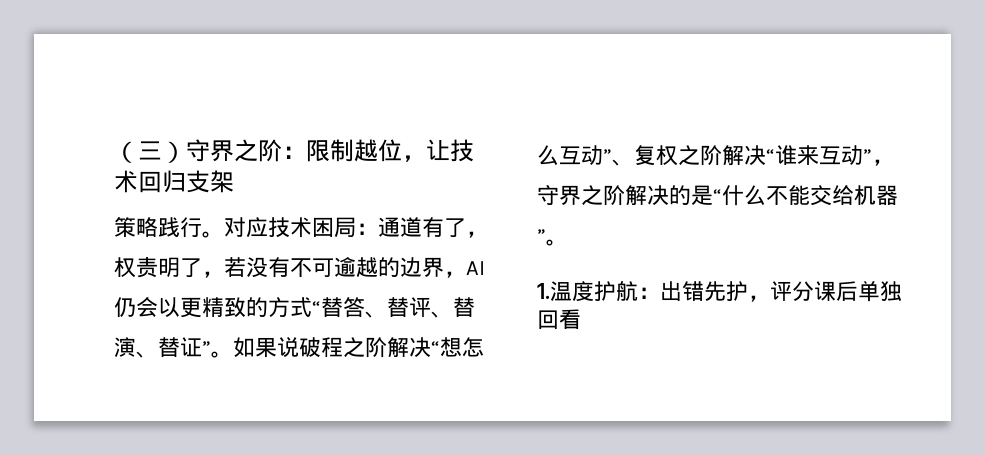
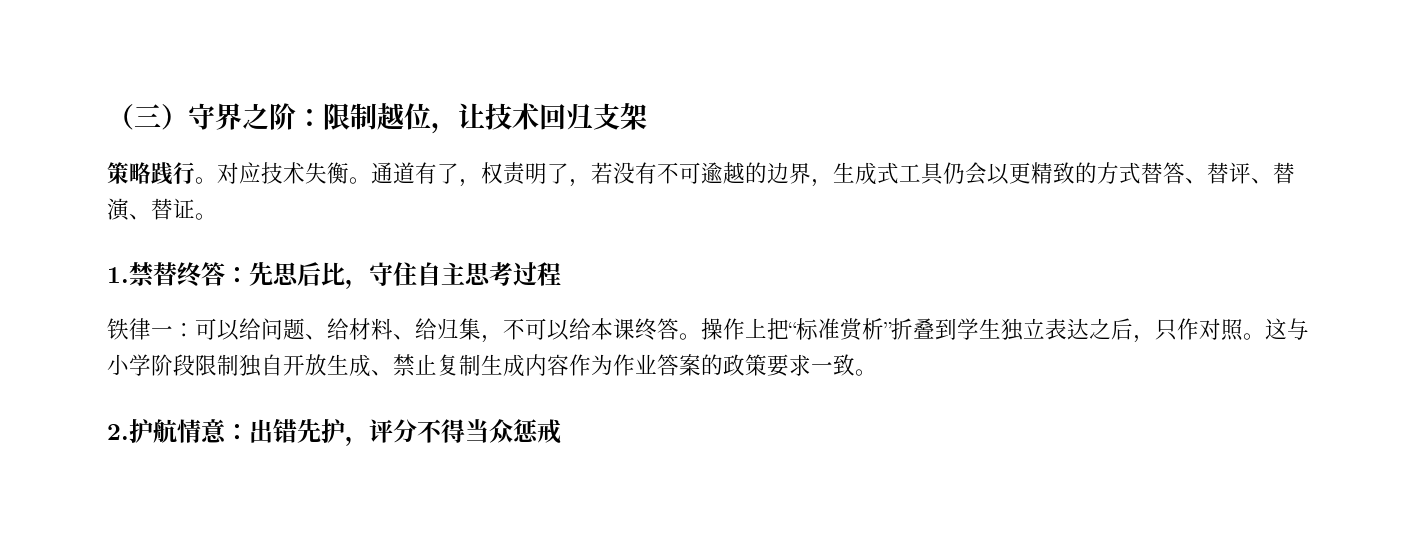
- 对应技术困局：通道有了，权责明了，若没有不可逾越的边界，AI仍会以更精致的方式“替答、替评、替演、替证”。如果说破程之阶解决“想怎么互动”、复权之阶解决“谁来互动”，守界之阶解决的是“什么不能交给机器”。
- 1.温度护航：出错先护，评分课后单独回看
+ 对应技术失衡。通道有了，权责明了，若没有不可逾越的边界，生成式工具仍会以更精致的方式替答、替评、替演、替证。
+ 1.禁替终答：先思后比，守住自主思考过程
+ 铁律一：可以给问题、给材料、给归集，不可以给本课终答。操作上把“标准赏析”折叠到学生独立表达之后，只作对照。这与小学阶段限制独自开放生成、禁止复制生成内容作为作业答案的政策要求一致。
+ 2.护航情意：出错先护，评分不得当众惩戒

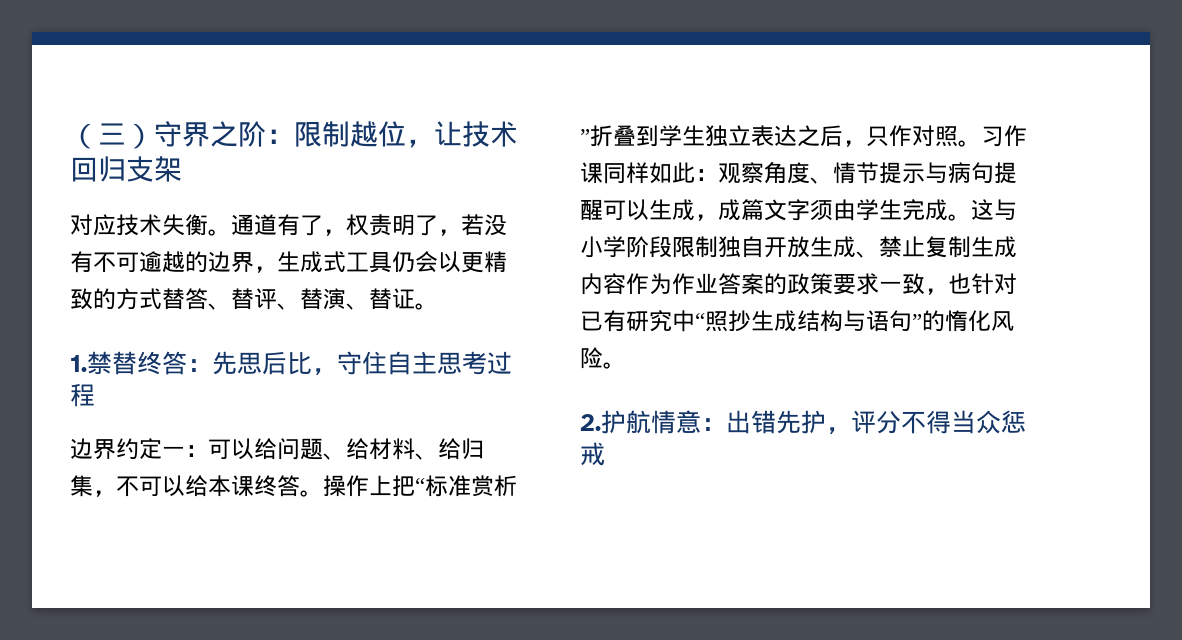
- 策略践行。
- 铁律一：可以给问题、给材料、给归集，不可以给本课终答。
+ 边界约定一：可以给问题、给材料、给归集，不可以给本课终答。
+ 习作课同样如此：观察角度、情节提示与病句提醒可以生成，成篇文字须由学生完成。
- 这与小学阶段限制独自开放生成、禁止复制生成内容作为作业答案的政策要求一致。
+ 这与小学阶段限制独自开放生成、禁止复制生成内容作为作业答案的政策要求一致，也针对已有研究中“照抄生成结构与语句”的惰化风险。

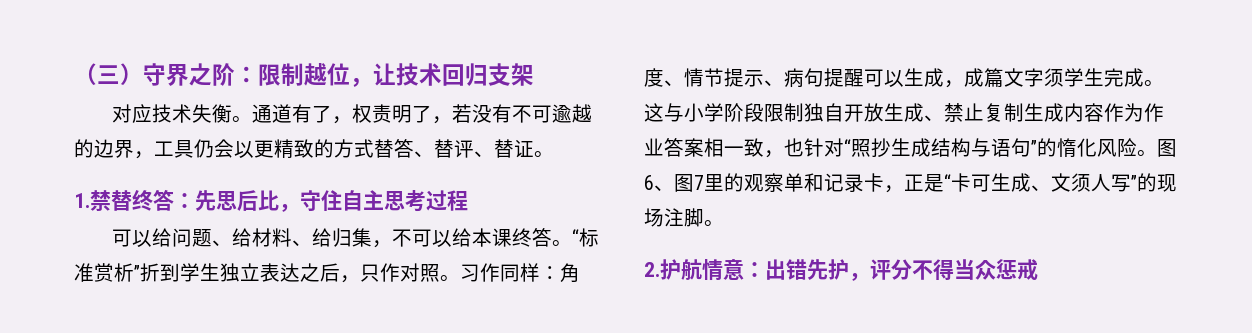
- 通道有了，权责明了，若没有不可逾越的边界，生成式工具仍会以更精致的方式替答、替评、替演、替证。
+ 通道有了，权责明了，若没有不可逾越的边界，工具仍会以更精致的方式替答、替评、替证。
- 边界约定一：可以给问题、给材料、给归集，不可以给本课终答。
+ 可以给问题、给材料、给归集，不可以给本课终答。
- 操作上把“标准赏析”折叠到学生独立表达之后，只作对照。
+ “标准赏析”折到学生独立表达之后，只作对照。
- 习作课同样如此：观察角度、情节提示与病句提醒可以生成，成篇文字须由学生完成。
+ 习作同样：角度、情节提示、病句提醒可以生成，成篇文字须学生完成。
- 这与小学阶段限制独自开放生成、禁止复制生成内容作为作业答案的政策要求一致，也针对已有研究中“照抄生成结构与语句”的惰化风险。
+ 这与小学阶段限制独自开放生成、禁止复制生成内容作为作业答案相一致，也针对“照抄生成结构与语句”的惰化风险。图6、图7里的观察单和记录卡，正是“卡可生成、文须人写”的现场注脚。

